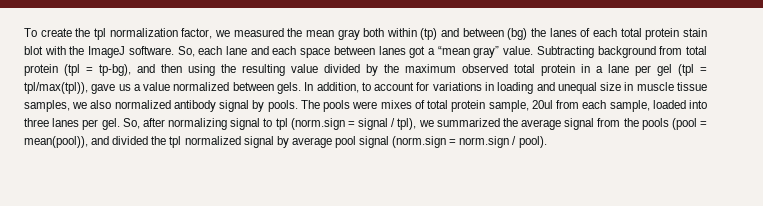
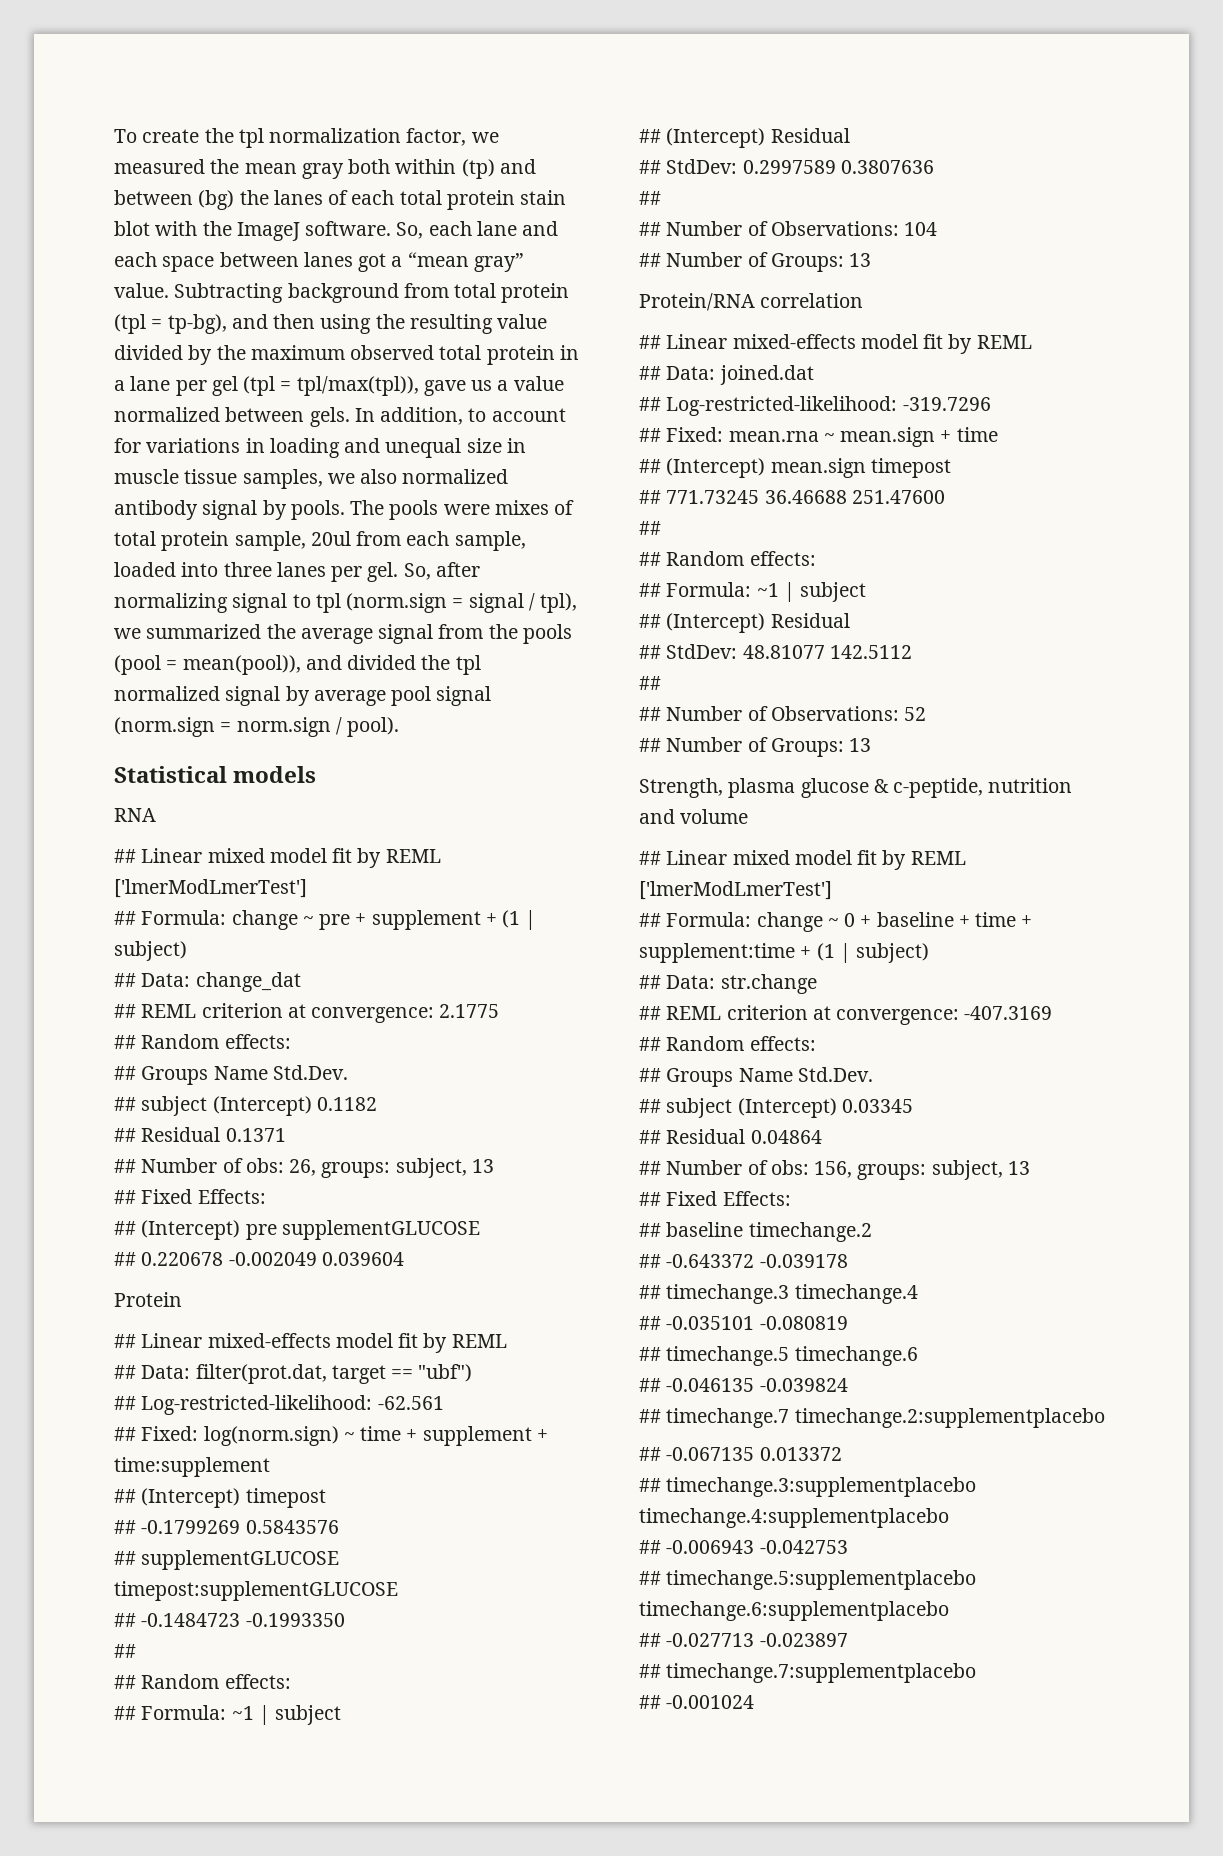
+ Statistical models
+ RNA
+ ## Linear mixed model fit by REML ['lmerModLmerTest']
+ ## Formula: change ~ pre + supplement + (1 | subject)
+ ## Data: change_dat
+ ## REML criterion at convergence: 2.1775
+ ## Random effects:
+ ## Groups Name Std.Dev.
+ ## subject (Intercept) 0.1182
+ ## Residual 0.1371
+ ## Number of obs: 26, groups: subject, 13
+ ## Fixed Effects:
+ ## (Intercept) pre supplementGLUCOSE
+ ## 0.220678 -0.002049 0.039604
+ Protein
+ ## Linear mixed-effects model fit by REML
+ ## Data: filter(prot.dat, target == "ubf")
+ ## Log-restricted-likelihood: -62.561
+ ## Fixed: log(norm.sign) ~ time + supplement + time:supplement
+ ## (Intercept) timepost
+ ## -0.1799269 0.5843576
+ ## supplementGLUCOSE timepost:supplementGLUCOSE
+ ## -0.1484723 -0.1993350
+ ##
+ ## Random effects:
+ ## Formula: ~1 | subject
+ ## (Intercept) Residual
+ ## StdDev: 0.2997589 0.3807636
+ ##
+ ## Number of Observations: 104
+ ## Number of Groups: 13
+ Protein/RNA correlation
+ ## Linear mixed-effects model fit by REML
+ ## Data: joined.dat
+ ## Log-restricted-likelihood: -319.7296
+ ## Fixed: mean.rna ~ mean.sign + time
+ ## (Intercept) mean.sign timepost
+ ## 771.73245 36.46688 251.47600
+ ##
+ ## Random effects:
+ ## Formula: ~1 | subject
+ ## (Intercept) Residual
+ ## StdDev: 48.81077 142.5112
+ ##
+ ## Number of Observations: 52
+ ## Number of Groups: 13
+ Strength, plasma glucose & c-peptide, nutrition and volume
+ ## Linear mixed model fit by REML ['lmerModLmerTest']
+ ## Formula: change ~ 0 + baseline + time + supplement:time + (1 | subject)
+ ## Data: str.change
+ ## REML criterion at convergence: -407.3169
+ ## Random effects:
+ ## Groups Name Std.Dev.
+ ## subject (Intercept) 0.03345
+ ## Residual 0.04864
+ ## Number of obs: 156, groups: subject, 13
+ ## Fixed Effects:
+ ## baseline timechange.2
+ ## -0.643372 -0.039178
+ ## timechange.3 timechange.4
+ ## -0.035101 -0.080819
+ ## timechange.5 timechange.6
+ ## -0.046135 -0.039824
+ ## timechange.7 timechange.2:supplementplacebo
+ ## -0.067135 0.013372
+ ## timechange.3:supplementplacebo timechange.4:supplementplacebo
+ ## -0.006943 -0.042753
+ ## timechange.5:supplementplacebo timechange.6:supplementplacebo
+ ## -0.027713 -0.023897
+ ## timechange.7:supplementplacebo
+ ## -0.001024

